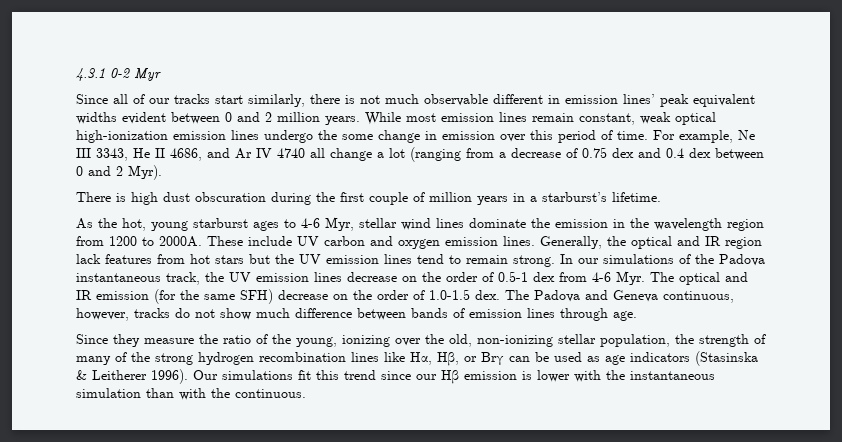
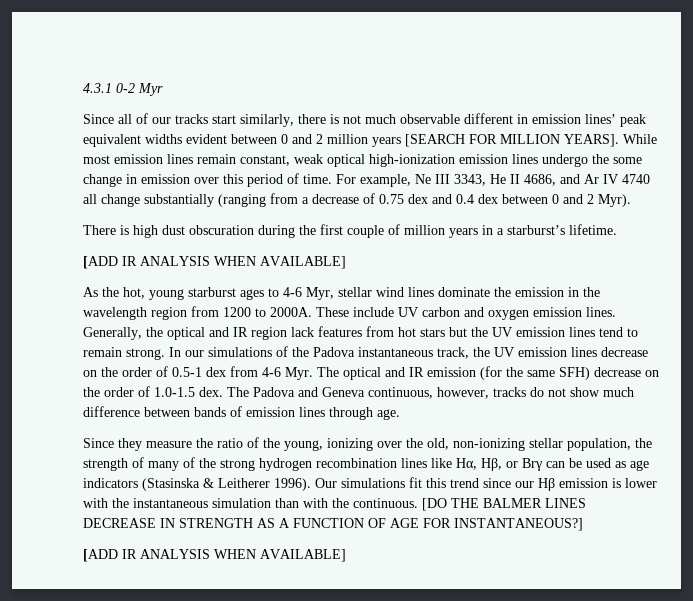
- Since all of our tracks start similarly, there is not much observable different in emission lines’ peak equivalent widths evident between 0 and 2 million years.
+ Since all of our tracks start similarly, there is not much observable different in emission lines’ peak equivalent widths evident between 0 and 2 million years [SEARCH FOR MILLION YEARS].
- For example, Ne III 3343, He II 4686, and Ar IV 4740 all change a lot (ranging from a decrease of 0.75 dex and 0.4 dex between 0 and 2 Myr).
+ For example, Ne III 3343, He II 4686, and Ar IV 4740 all change substantially (ranging from a decrease of 0.75 dex and 0.4 dex between 0 and 2 Myr).
  There is high dust obscuration during the first couple of million years in a starburst’s lifetime.
+ [ADD IR ANALYSIS WHEN AVAILABLE]
+ [DO THE BALMER LINES DECREASE IN STRENGTH AS A FUNCTION OF AGE FOR INSTANTANEOUS?]
+ [ADD IR ANALYSIS WHEN AVAILABLE]

